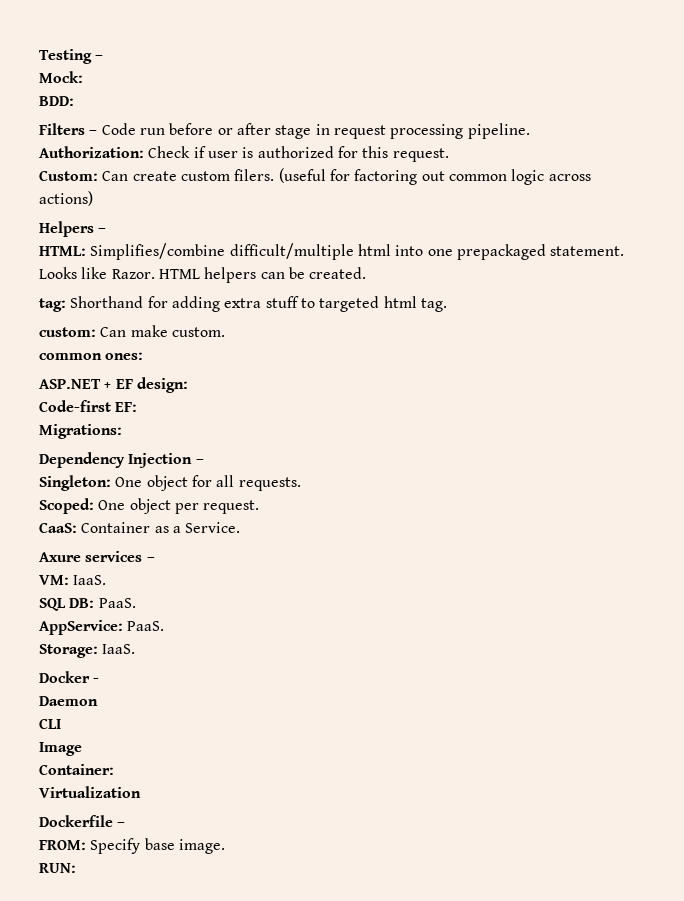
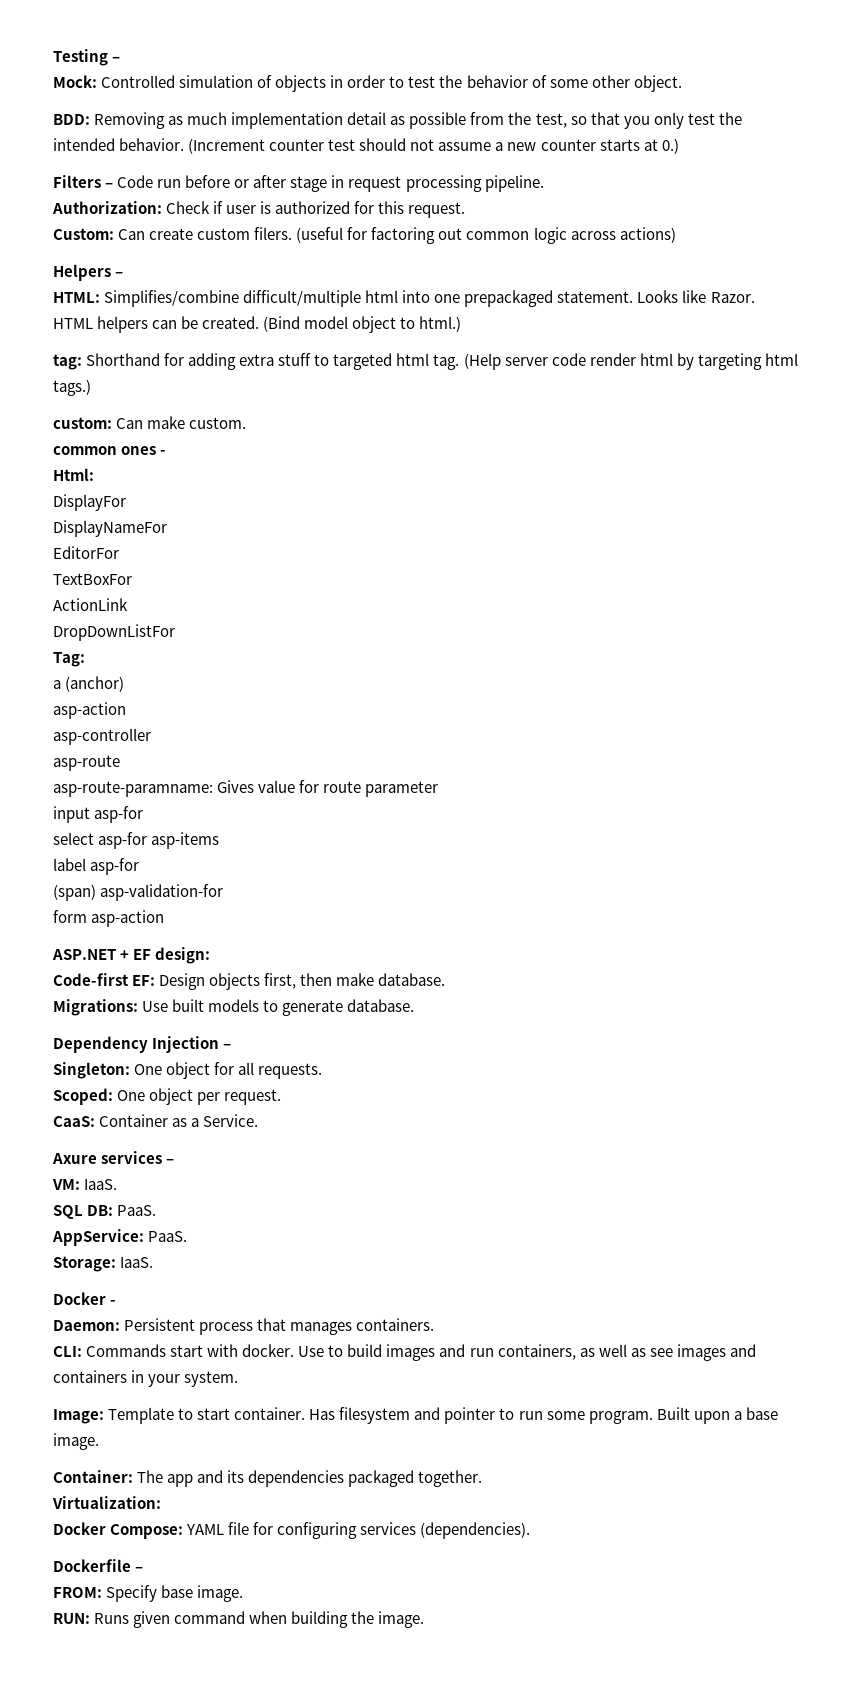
- Mock:
- BDD:
+ Mock: Controlled simulation of objects in order to test the behavior of some other object.
+ BDD: Removing as much implementation detail as possible from the test, so that you only test the intended behavior. (Increment counter test should not assume a new counter starts at 0.)
+ (Bind model object to html.)
+ (Help server code render html by targeting html tags.)
- common ones:
+ common ones -
+ Html:
+ DisplayFor
+ DisplayNameFor
+ EditorFor
+ TextBoxFor
+ ActionLink
+ DropDownListFor
+ Tag:
+ a (anchor)
+ asp-action
+ asp-controller
+ asp-route
+ asp-route-paramname: Gives value for route parameter
+ input asp-for
+ select asp-for asp-items
+ label asp-for
+ (span) asp-validation-for
+ form asp-action
- Code-first EF:
- Migrations:
+ Code-first EF: Design objects first, then make database.
+ Migrations: Use built models to generate database.
- Daemon
- CLI
- Image
- Container:
- Virtualization
+ Daemon: Persistent process that manages containers.
+ CLI: Commands start with docker. Use to build images and run containers, as well as see images and containers in your system.
+ Image: Template to start container. Has filesystem and pointer to run some program. Built upon a base image.
+ Container: The app and its dependencies packaged together.
+ Virtualization:
+ Docker Compose: YAML file for configuring services (dependencies).
- RUN:
+ RUN: Runs given command when building the image.

